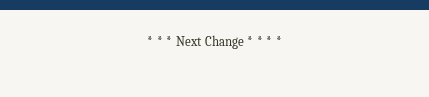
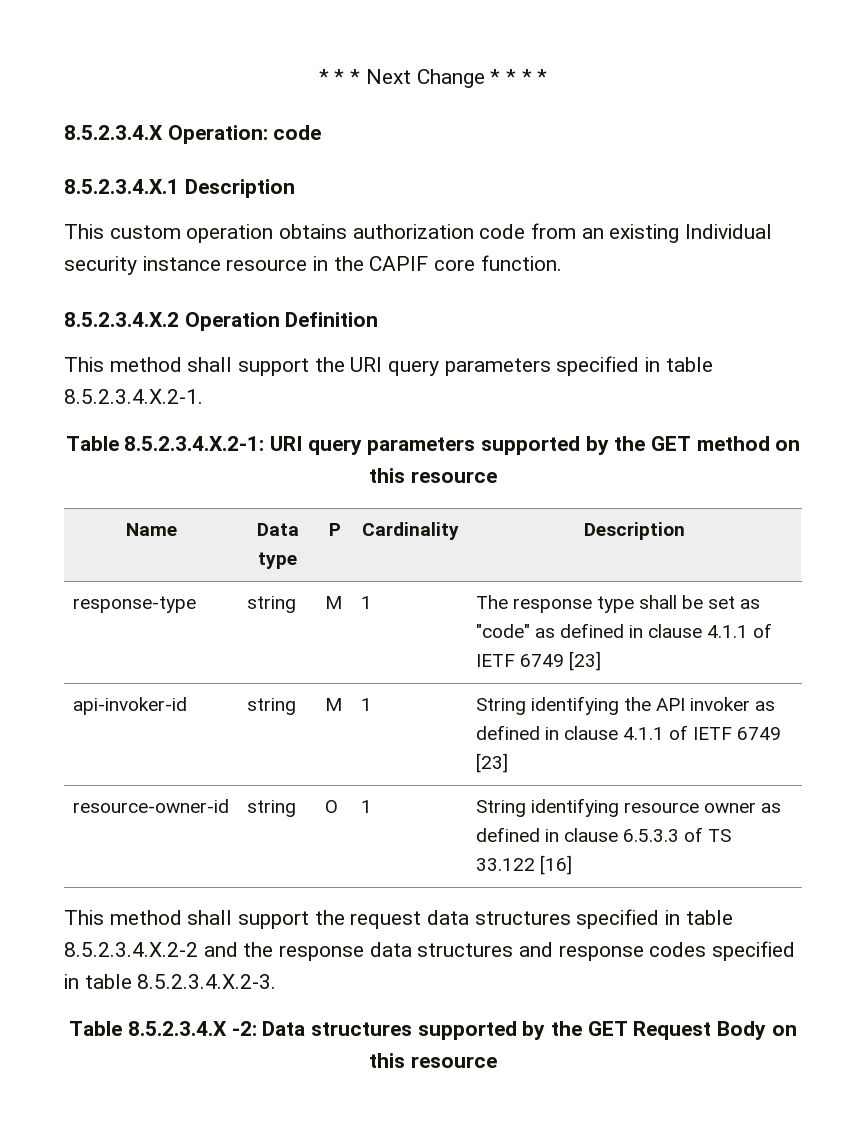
+ 8.5.2.3.4.X Operation: code
+ 8.5.2.3.4.X.1 Description
+ This custom operation obtains authorization code from an existing Individual security instance resource in the CAPIF core function.
+ 8.5.2.3.4.X.2 Operation Definition
+ This method shall support the URI query parameters specified in table 8.5.2.3.4.X.2-1.
+ Table 8.5.2.3.4.X.2-1: URI query parameters supported by the GET method on this resource
+ Name | Data type | P | Cardinality | Description
+ response-type | string | M | 1 | The response type shall be set as "code" as defined in clause 4.1.1 of IETF 6749 [23]
+ api-invoker-id | string | M | 1 | String identifying the API invoker as defined in clause 4.1.1 of IETF 6749 [23]
+ resource-owner-id | string | O | 1 | String identifying resource owner as defined in clause 6.5.3.3 of TS 33.122 [16]
+ This method shall support the request data structures specified in table 8.5.2.3.4.X.2-2 and the response data structures and response codes specified in table 8.5.2.3.4.X.2-3.
+ Table 8.5.2.3.4.X -2: Data structures supported by the GET Request Body on this resource

